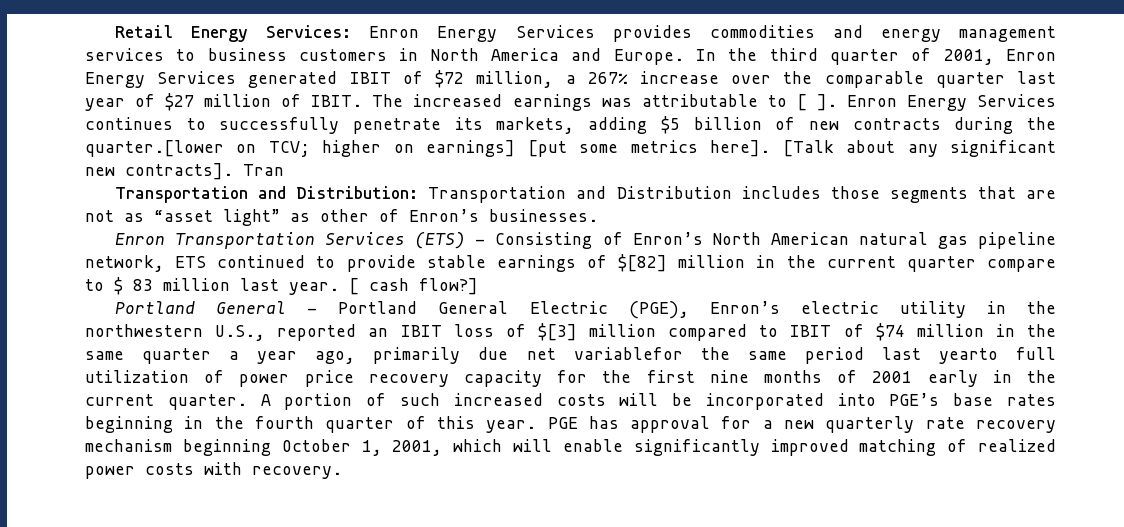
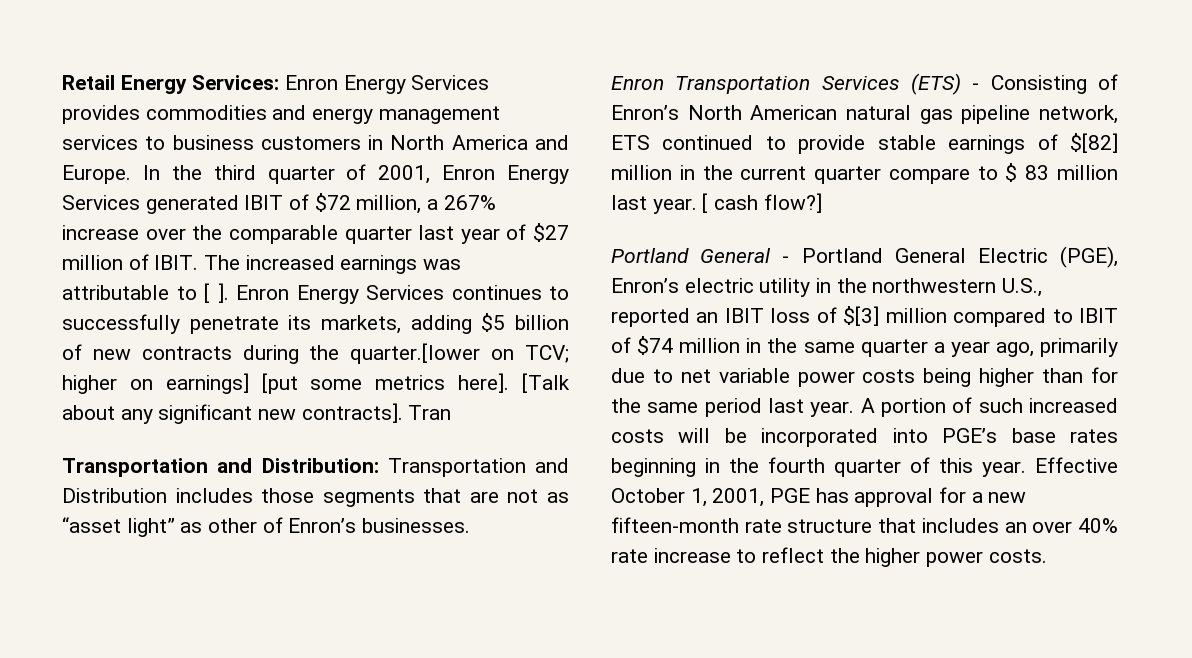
- Portland General - Portland General Electric (PGE), Enron’s electric utility in the northwestern U.S., reported an IBIT loss of $[3] million compared to IBIT of $74 million in the same quarter a year ago, primarily due net variablefor the same period last yearto full utilization of power price recovery capacity for the first nine months of 2001 early in the current quarter.
+ Portland General - Portland General Electric (PGE), Enron’s electric utility in the northwestern U.S., reported an IBIT loss of $[3] million compared to IBIT of $74 million in the same quarter a year ago, primarily due to net variable power costs being higher than for the same period last year.
- PGE has approval for a new quarterly rate recovery mechanism beginning October 1, 2001, which will enable significantly improved matching of realized power costs with recovery.
+ Effective October 1, 2001, PGE has approval for a new fifteen-month rate structure that includes an over 40% rate increase to reflect the higher power costs.

